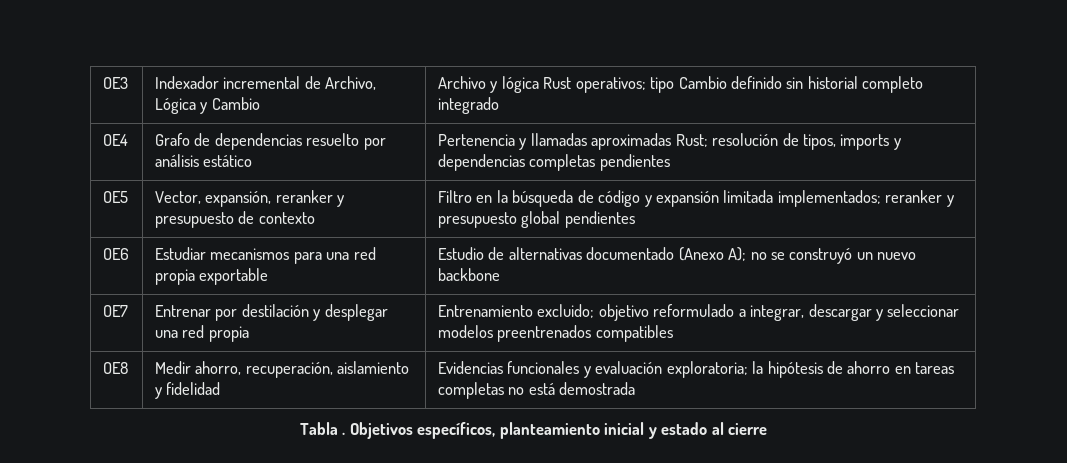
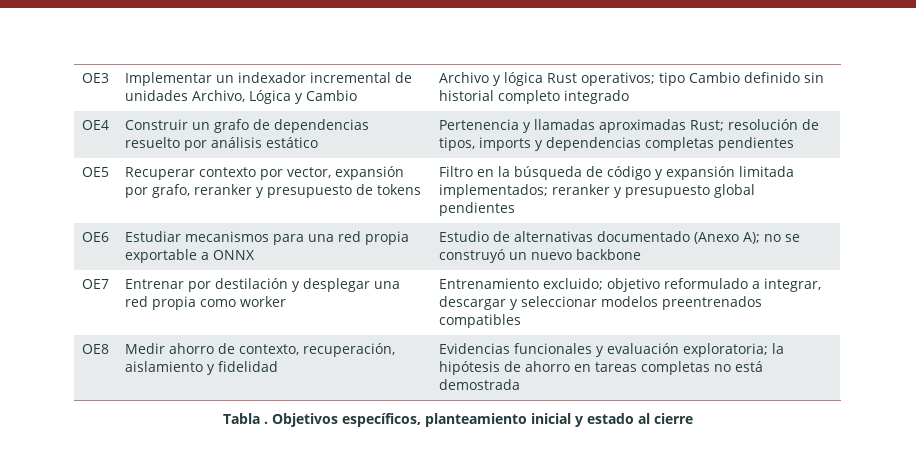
- OE3 | Indexador incremental de Archivo, Lógica y Cambio | Archivo y lógica Rust operativos; tipo Cambio definido sin historial completo integrado
+ OE3 | Implementar un indexador incremental de unidades Archivo, Lógica y Cambio | Archivo y lógica Rust operativos; tipo Cambio definido sin historial completo integrado
- OE4 | Grafo de dependencias resuelto por análisis estático | Pertenencia y llamadas aproximadas Rust; resolución de tipos, imports y dependencias completas pendientes
+ OE4 | Construir un grafo de dependencias resuelto por análisis estático | Pertenencia y llamadas aproximadas Rust; resolución de tipos, imports y dependencias completas pendientes
- OE5 | Vector, expansión, reranker y presupuesto de contexto | Filtro en la búsqueda de código y expansión limitada implementados; reranker y presupuesto global pendientes
+ OE5 | Recuperar contexto por vector, expansión por grafo, reranker y presupuesto de tokens | Filtro en la búsqueda de código y expansión limitada implementados; reranker y presupuesto global pendientes
- OE6 | Estudiar mecanismos para una red propia exportable | Estudio de alternativas documentado (Anexo A); no se construyó un nuevo backbone
+ OE6 | Estudiar mecanismos para una red propia exportable a ONNX | Estudio de alternativas documentado (Anexo A); no se construyó un nuevo backbone
- OE7 | Entrenar por destilación y desplegar una red propia | Entrenamiento excluido; objetivo reformulado a integrar, descargar y seleccionar modelos preentrenados compatibles
+ OE7 | Entrenar por destilación y desplegar una red propia como worker | Entrenamiento excluido; objetivo reformulado a integrar, descargar y seleccionar modelos preentrenados compatibles
- OE8 | Medir ahorro, recuperación, aislamiento y fidelidad | Evidencias funcionales y evaluación exploratoria; la hipótesis de ahorro en tareas completas no está demostrada
+ OE8 | Medir ahorro de contexto, recuperación, aislamiento y fidelidad | Evidencias funcionales y evaluación exploratoria; la hipótesis de ahorro en tareas completas no está demostrada

